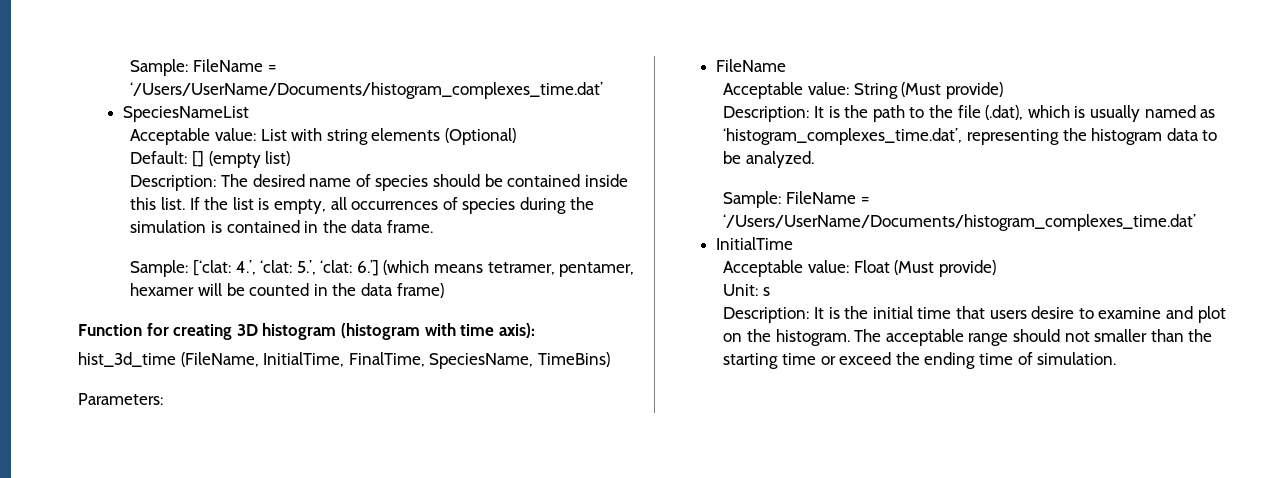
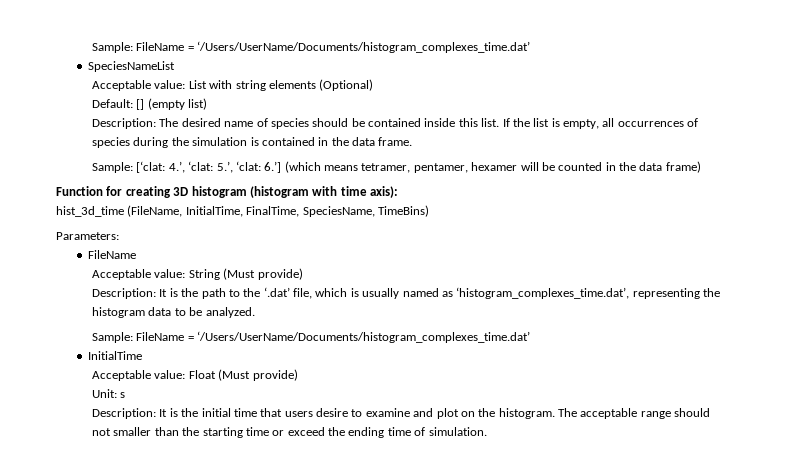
- Description: It is the path to the file (.dat), which is usually named as ‘histogram_complexes_time.dat’, representing the histogram data to be analyzed.
+ Description: It is the path to the ‘.dat’ file, which is usually named as ‘histogram_complexes_time.dat’, representing the histogram data to be analyzed.

